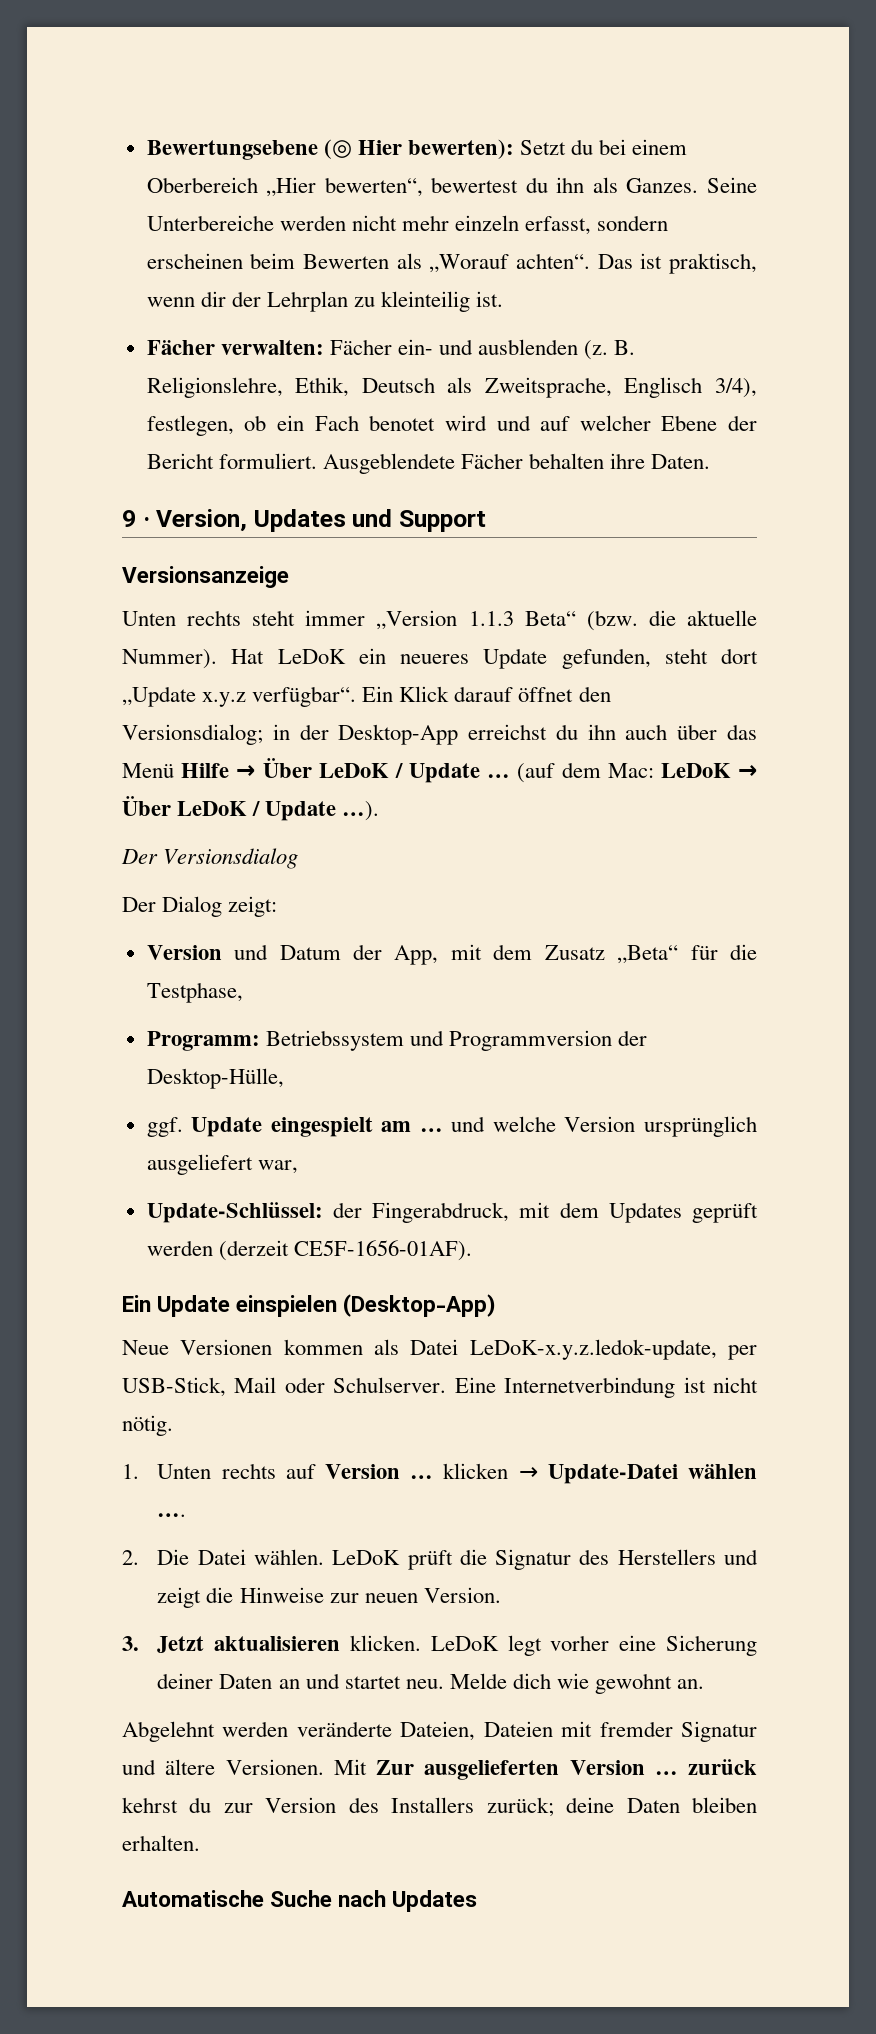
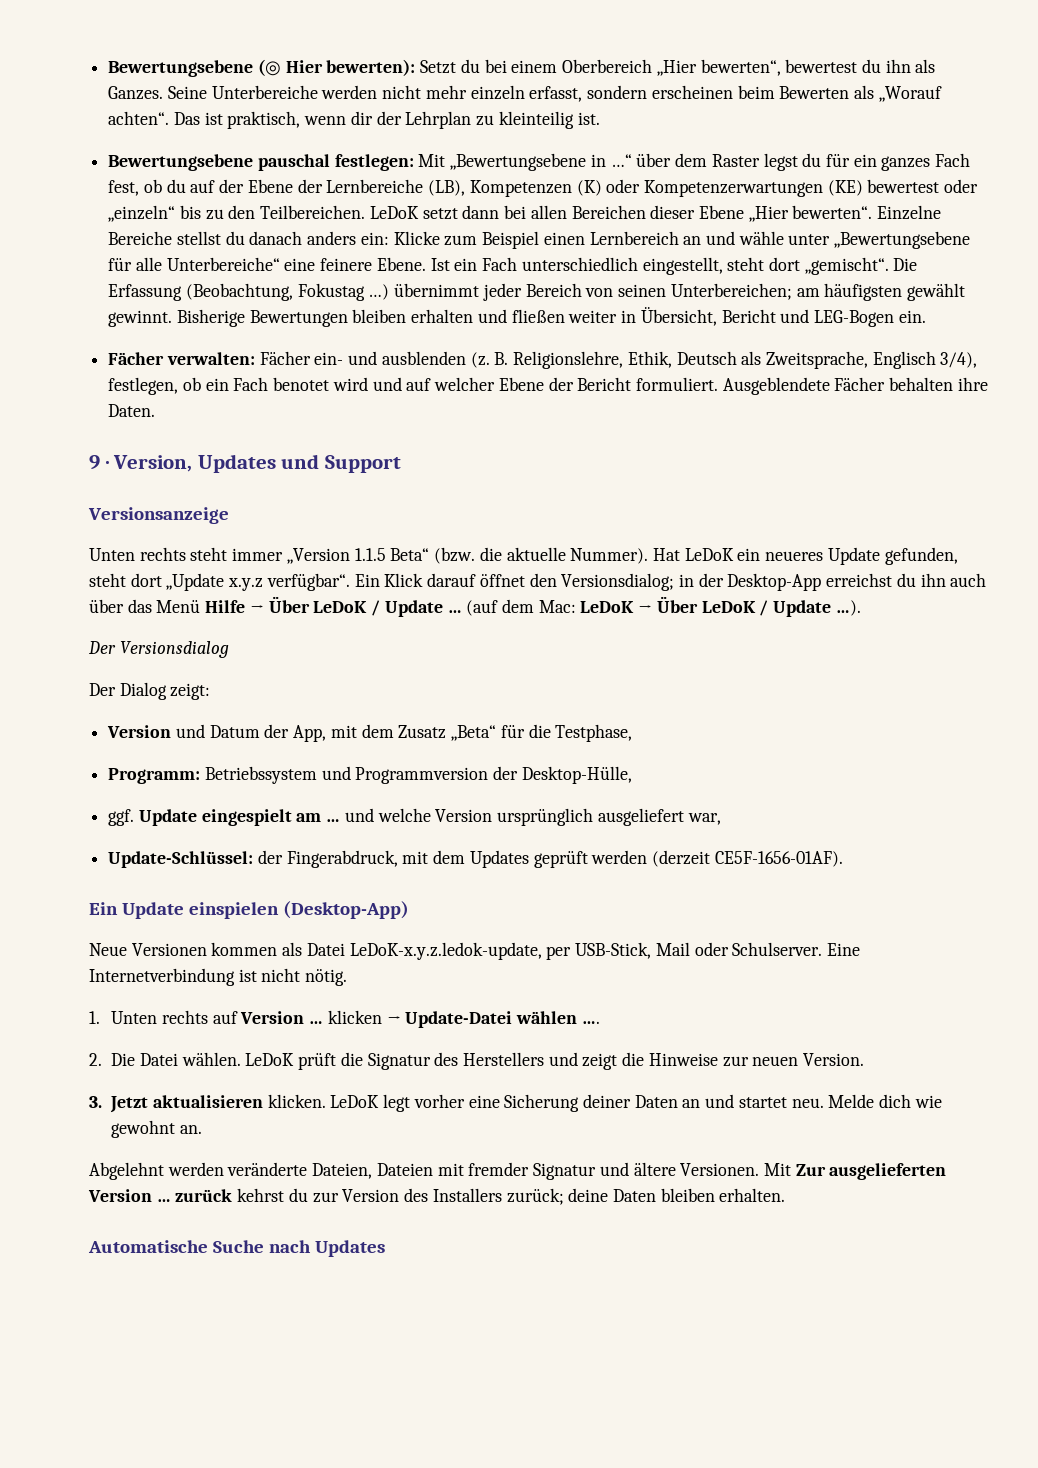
+ Bewertungsebene pauschal festlegen: Mit „Bewertungsebene in …“ über dem Raster legst du für ein ganzes Fach fest, ob du auf der Ebene der Lernbereiche (LB), Kompetenzen (K) oder Kompetenzerwartungen (KE) bewertest oder „einzeln“ bis zu den Teilbereichen. LeDoK setzt dann bei allen Bereichen dieser Ebene „Hier bewerten“. Einzelne Bereiche stellst du danach anders ein: Klicke zum Beispiel einen Lernbereich an und wähle unter „Bewertungsebene für alle Unterbereiche“ eine feinere Ebene. Ist ein Fach unterschiedlich eingestellt, steht dort „gemischt“. Die Erfassung (Beobachtung, Fokustag …) übernimmt jeder Bereich von seinen Unterbereichen; am häufigsten gewählt gewinnt. Bisherige Bewertungen bleiben erhalten und fließen weiter in Übersicht, Bericht und LEG-Bogen ein.
- Unten rechts steht immer „Version 1.1.3 Beta“ (bzw. die aktuelle Nummer).
+ Unten rechts steht immer „Version 1.1.5 Beta“ (bzw. die aktuelle Nummer).

